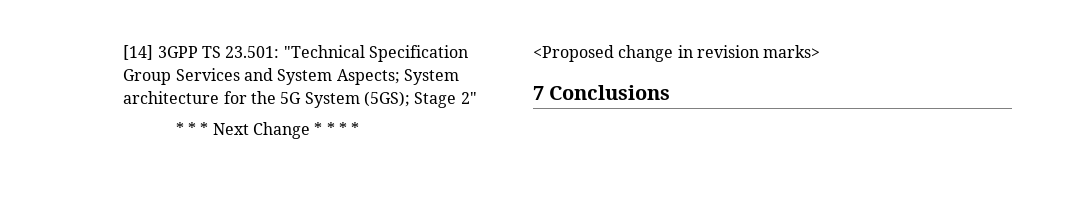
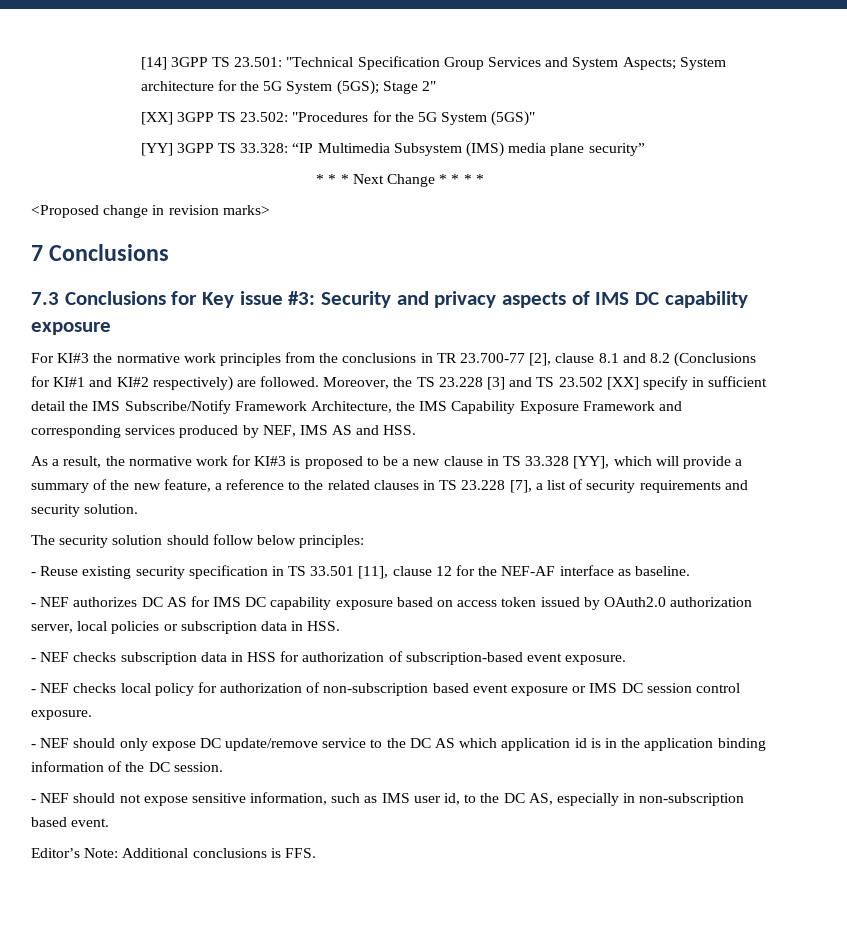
+ [XX] 3GPP TS 23.502: "Procedures for the 5G System (5GS)"
+ [YY] 3GPP TS 33.328: “IP Multimedia Subsystem (IMS) media plane security”
+ 7.3 Conclusions for Key issue #3: Security and privacy aspects of IMS DC capability exposure
+ For KI#3 the normative work principles from the conclusions in TR 23.700-77 [2], clause 8.1 and 8.2 (Conclusions for KI#1 and KI#2 respectively) are followed. Moreover, the TS 23.228 [3] and TS 23.502 [XX] specify in sufficient detail the IMS Subscribe/Notify Framework Architecture, the IMS Capability Exposure Framework and corresponding services produced by NEF, IMS AS and HSS.
+ As a result, the normative work for KI#3 is proposed to be a new clause in TS 33.328 [YY], which will provide a summary of the new feature, a reference to the related clauses in TS 23.228 [7], a list of security requirements and security solution.
+ The security solution should follow below principles:
+ - Reuse existing security specification in TS 33.501 [11], clause 12 for the NEF-AF interface as baseline.
+ - NEF authorizes DC AS for IMS DC capability exposure based on access token issued by OAuth2.0 authorization server, local policies or subscription data in HSS.
+ - NEF checks subscription data in HSS for authorization of subscription-based event exposure.
+ - NEF checks local policy for authorization of non-subscription based event exposure or IMS DC session control exposure.
+ - NEF should only expose DC update/remove service to the DC AS which application id is in the application binding information of the DC session.
+ - NEF should not expose sensitive information, such as IMS user id, to the DC AS, especially in non-subscription based event.
+ Editor’s Note: Additional conclusions is FFS.

